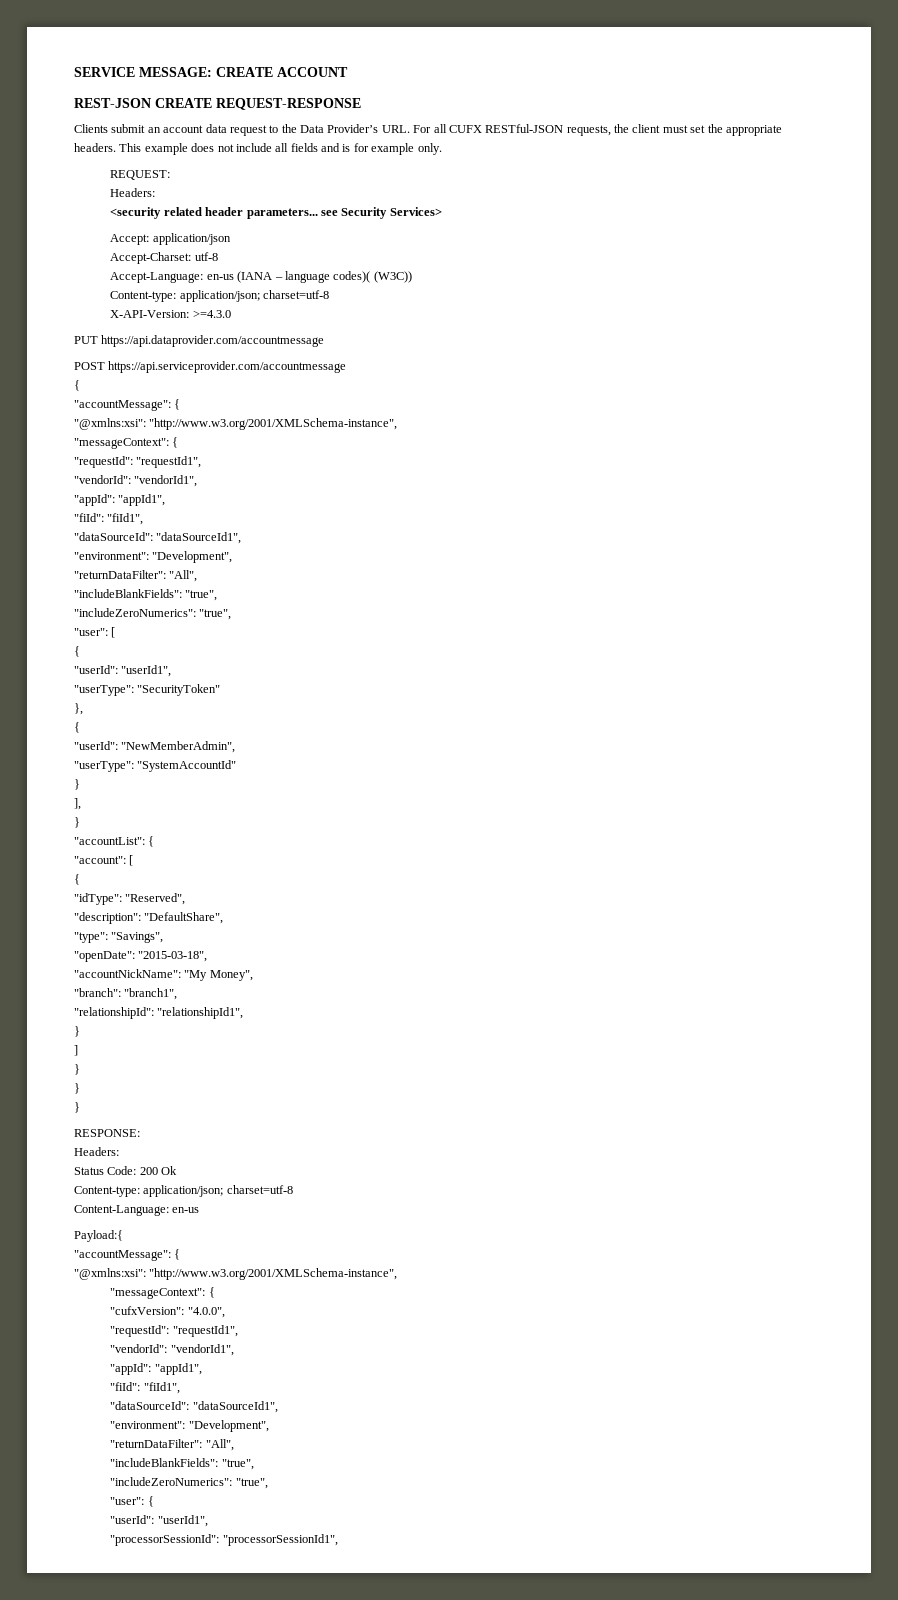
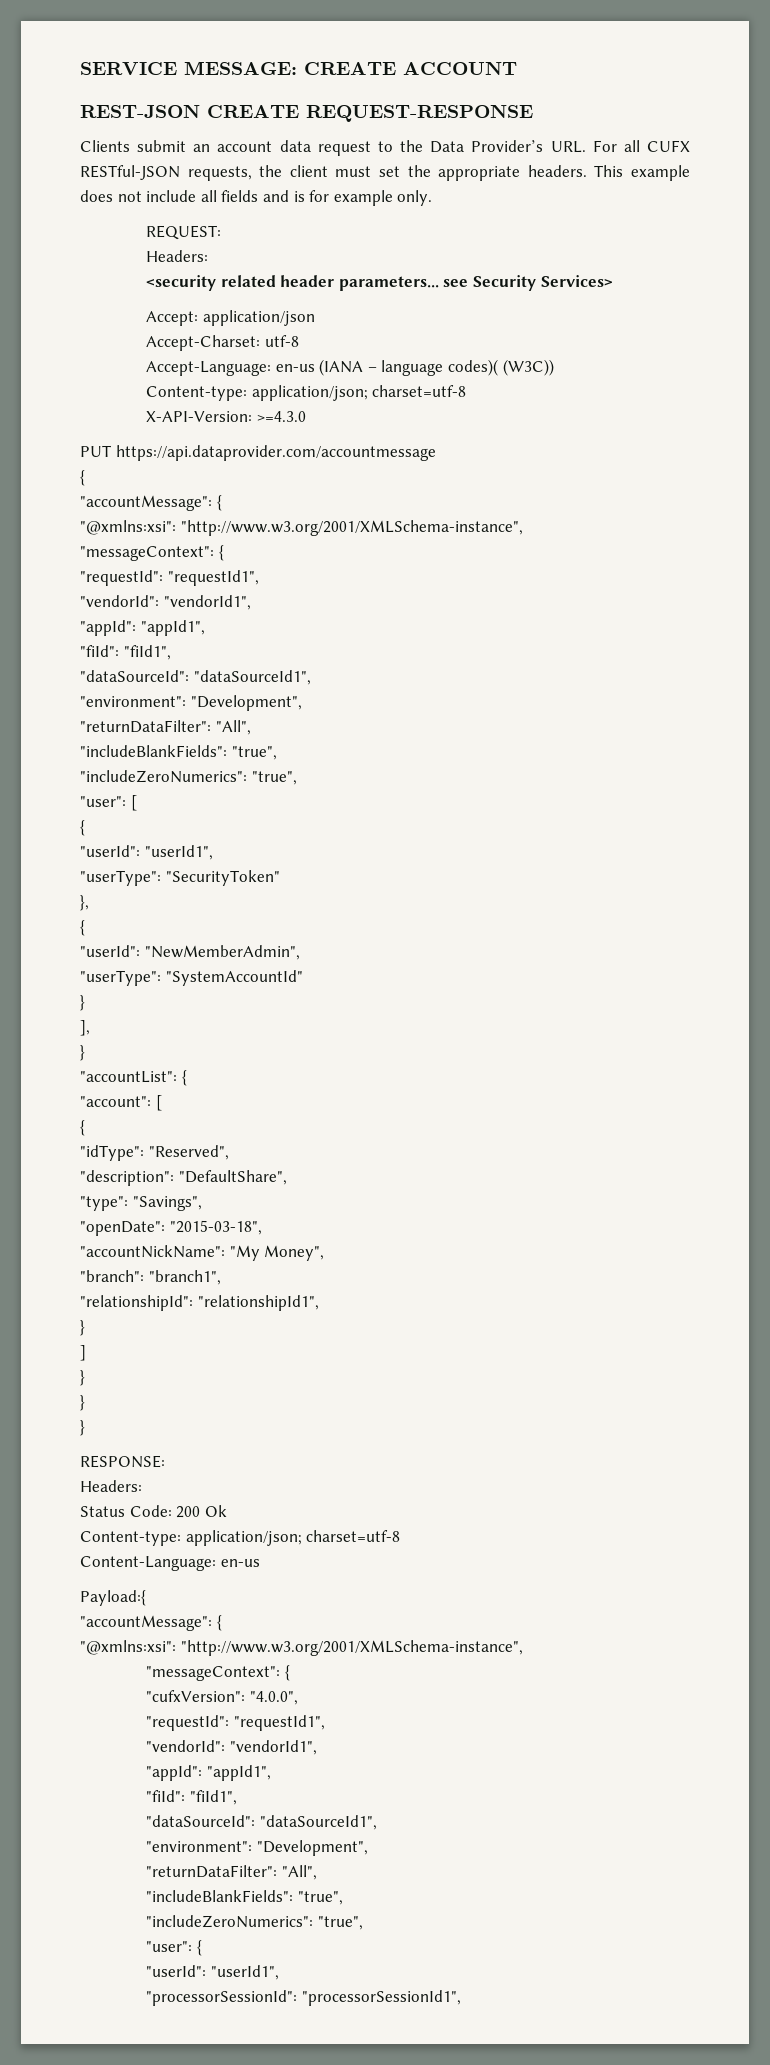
- POST https://api.serviceprovider.com/accountmessage

